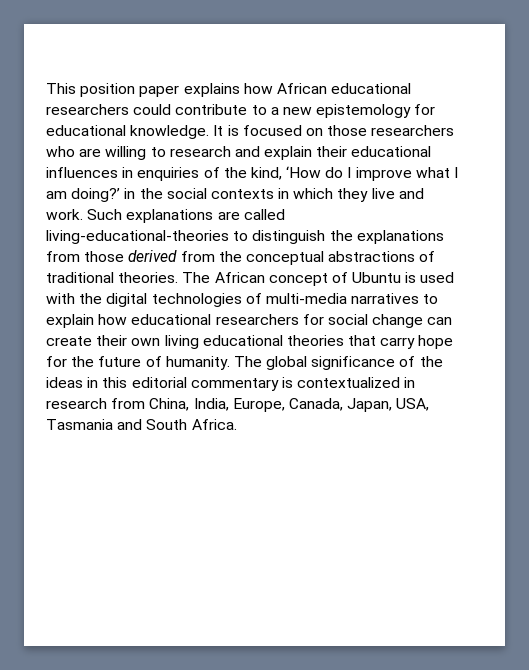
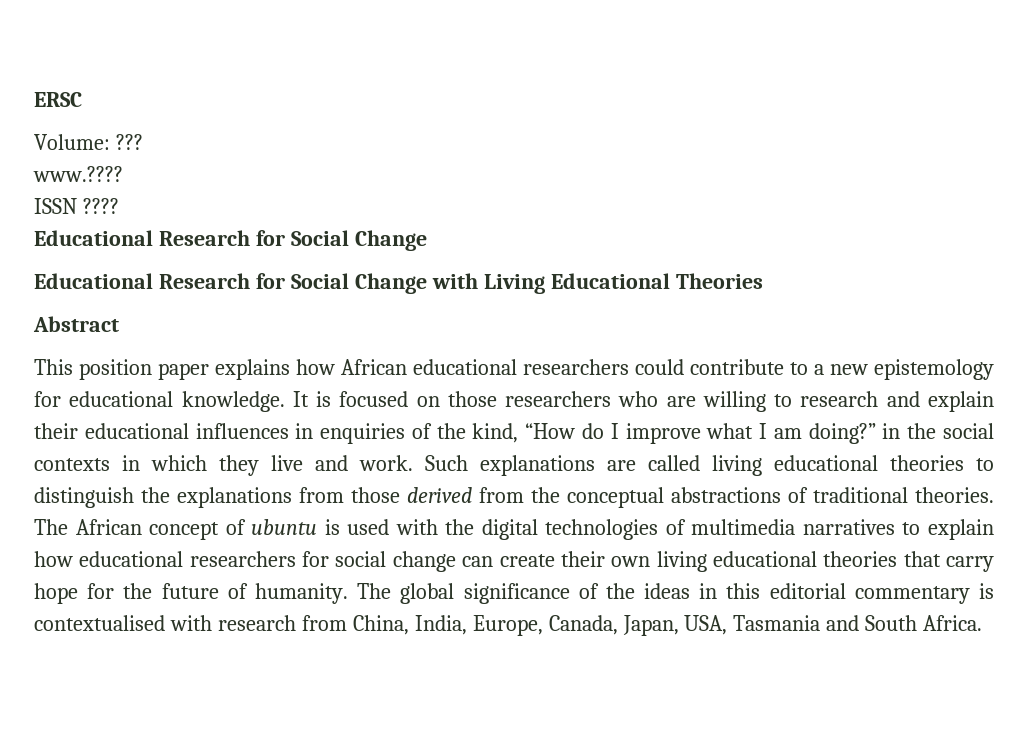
+ ERSC
+ Volume: ???
+ www.????
+ ISSN ????
+ Educational Research for Social Change
+ Educational Research for Social Change with Living Educational Theories
+ Abstract
- It is focused on those researchers who are willing to research and explain their educational influences in enquiries of the kind, ‘How do I improve what I am doing?’ in the social contexts in which they live and work.
+ It is focused on those researchers who are willing to research and explain their educational influences in enquiries of the kind, “How do I improve what I am doing?” in the social contexts in which they live and work.
- Such explanations are called living-educational-theories to distinguish the explanations from those derived from the conceptual abstractions of traditional theories.
+ Such explanations are called living educational theories to distinguish the explanations from those derived from the conceptual abstractions of traditional theories.
- The African concept of Ubuntu is used with the digital technologies of multi-media narratives to explain how educational researchers for social change can create their own living educational theories that carry hope for the future of humanity.
+ The African concept of ubuntu is used with the digital technologies of multimedia narratives to explain how educational researchers for social change can create their own living educational theories that carry hope for the future of humanity.
- The global significance of the ideas in this editorial commentary is contextualized in research from China, India, Europe, Canada, Japan, USA, Tasmania and South Africa.
+ The global significance of the ideas in this editorial commentary is contextualised with research from China, India, Europe, Canada, Japan, USA, Tasmania and South Africa.

